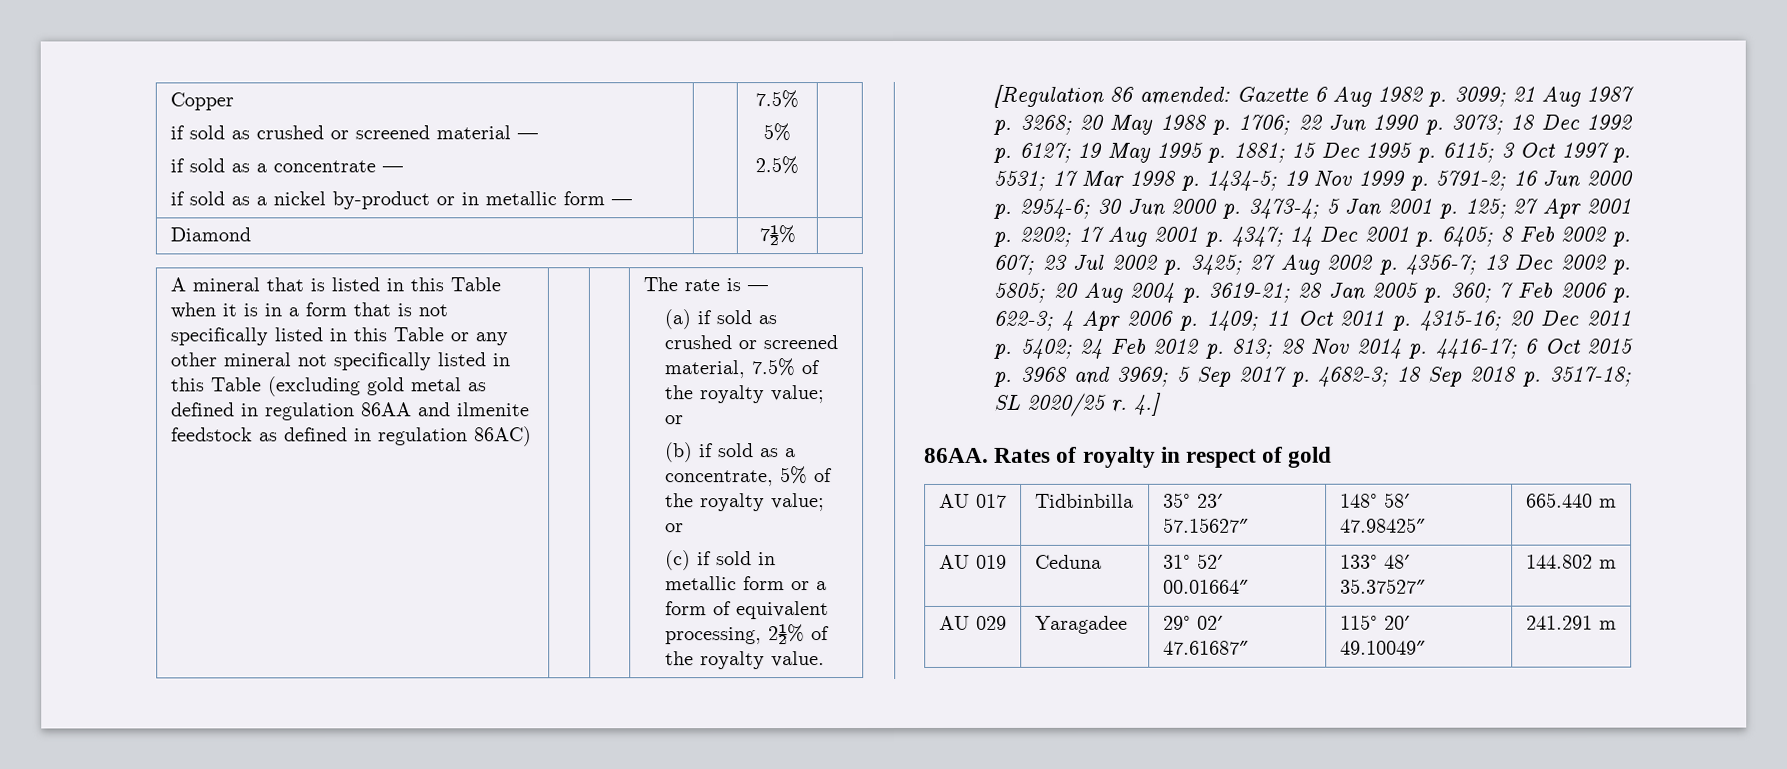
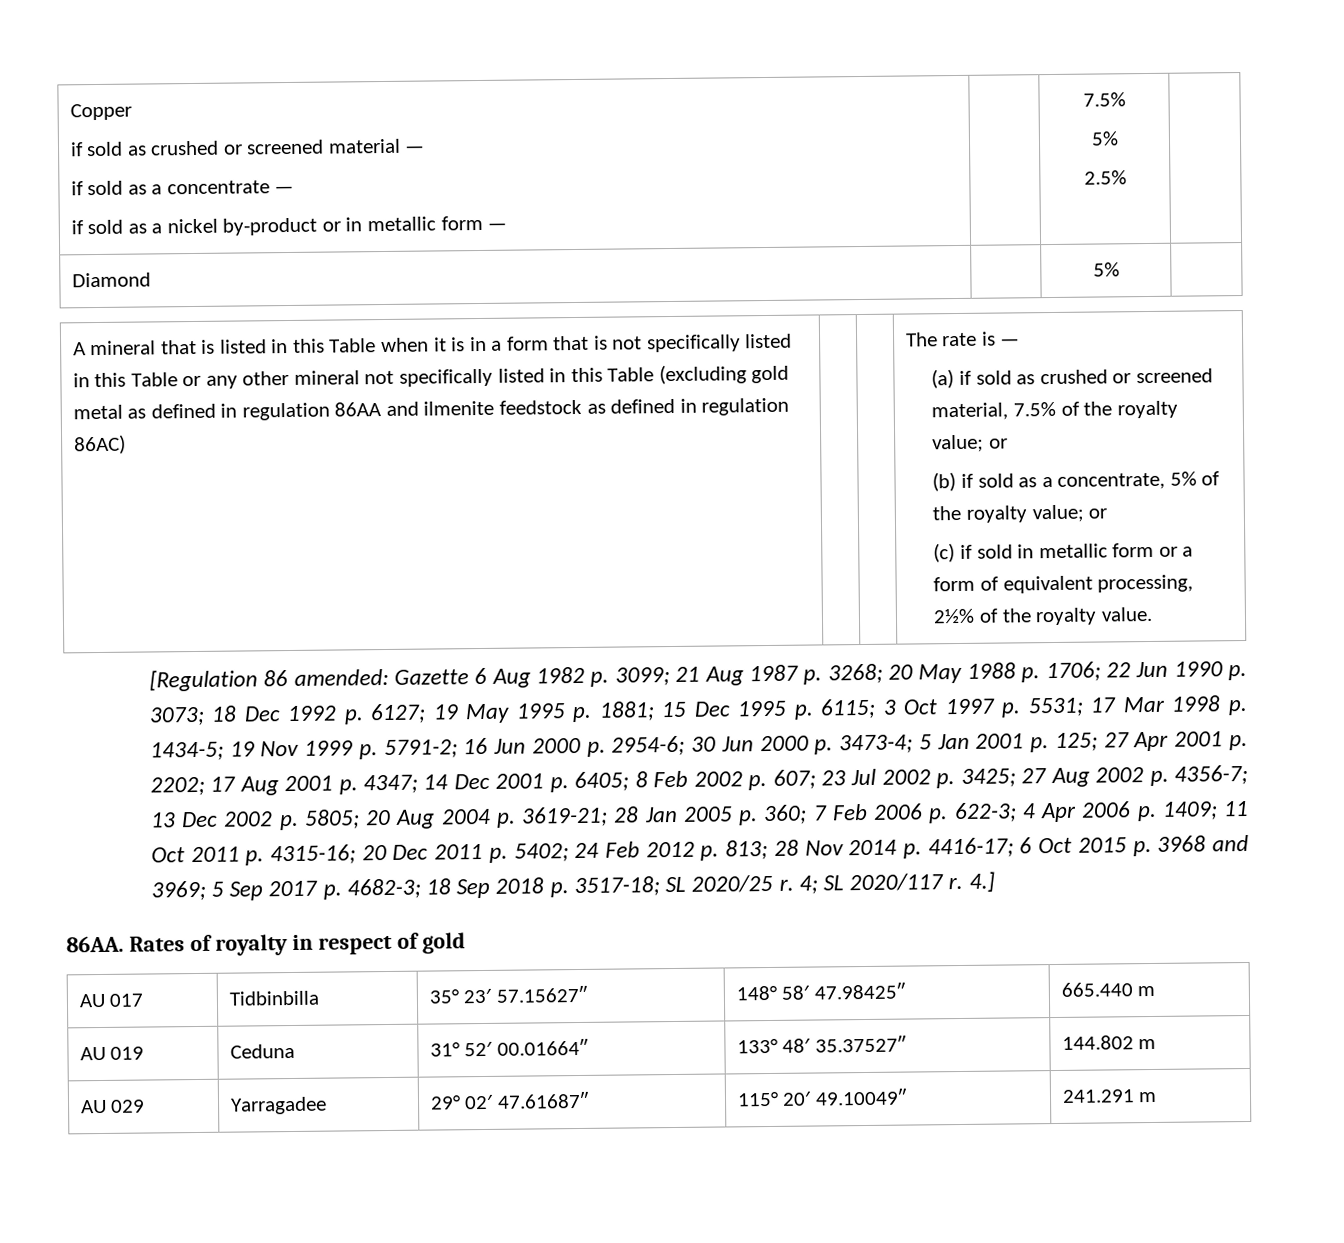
- Diamond | | 7½% |
+ Diamond | | 5% |
+ 4; SL 2020/117 r.
- AU 029 | Yaragadee | 29° 02′ 47.61687″ | 115° 20′ 49.10049″ | 241.291 m
+ AU 029 | Yarragadee | 29° 02′ 47.61687″ | 115° 20′ 49.10049″ | 241.291 m

